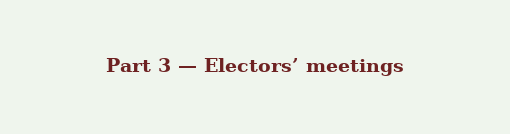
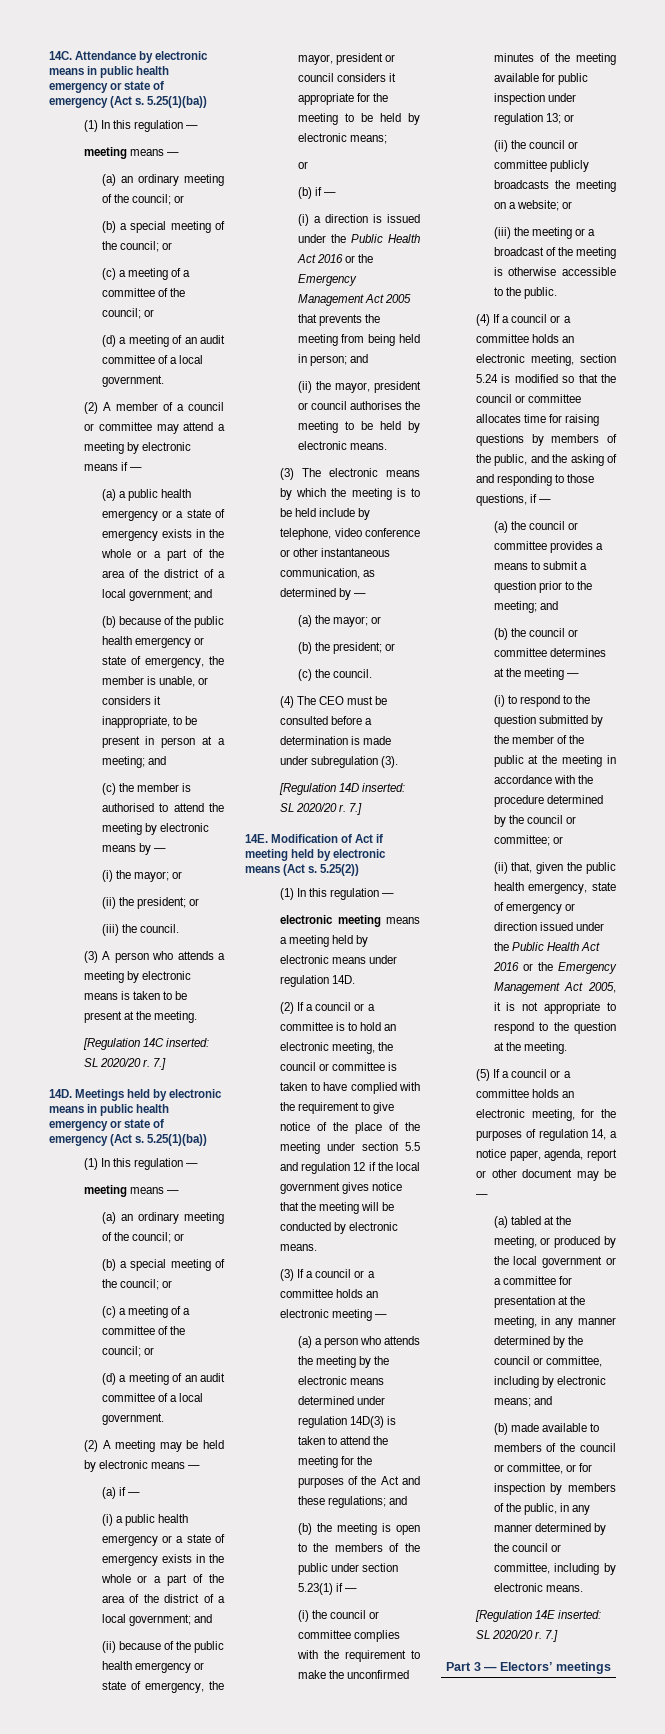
+ 14C. Attendance by electronic means in public health emergency or state of emergency (Act s. 5.25(1)(ba))
+ (1) In this regulation —
+ meeting means —
+ (a) an ordinary meeting of the council; or
+ (b) a special meeting of the council; or
+ (c) a meeting of a committee of the council; or
+ (d) a meeting of an audit committee of a local government.
+ (2) A member of a council or committee may attend a meeting by electronic means if —
+ (a) a public health emergency or a state of emergency exists in the whole or a part of the area of the district of a local government; and
+ (b) because of the public health emergency or state of emergency, the member is unable, or considers it inappropriate, to be present in person at a meeting; and
+ (c) the member is authorised to attend the meeting by electronic means by —
+ (i) the mayor; or
+ (ii) the president; or
+ (iii) the council.
+ (3) A person who attends a meeting by electronic means is taken to be present at the meeting.
+ [Regulation 14C inserted: SL 2020/20 r. 7.]
+ 14D. Meetings held by electronic means in public health emergency or state of emergency (Act s. 5.25(1)(ba))
+ (1) In this regulation —
+ meeting means —
+ (a) an ordinary meeting of the council; or
+ (b) a special meeting of the council; or
+ (c) a meeting of a committee of the council; or
+ (d) a meeting of an audit committee of a local government.
+ (2) A meeting may be held by electronic means —
+ (a) if —
+ (i) a public health emergency or a state of emergency exists in the whole or a part of the area of the district of a local government; and
+ (ii) because of the public health emergency or state of emergency, the mayor, president or council considers it appropriate for the meeting to be held by electronic means;
+ or
+ (b) if —
+ (i) a direction is issued under the Public Health Act 2016 or the Emergency Management Act 2005 that prevents the meeting from being held in person; and
+ (ii) the mayor, president or council authorises the meeting to be held by electronic means.
+ (3) The electronic means by which the meeting is to be held include by telephone, video conference or other instantaneous communication, as determined by —
+ (a) the mayor; or
+ (b) the president; or
+ (c) the council.
+ (4) The CEO must be consulted before a determination is made under subregulation (3).
+ [Regulation 14D inserted: SL 2020/20 r. 7.]
+ 14E. Modification of Act if meeting held by electronic means (Act s. 5.25(2))
+ (1) In this regulation —
+ electronic meeting means a meeting held by electronic means under regulation 14D.
+ (2) If a council or a committee is to hold an electronic meeting, the council or committee is taken to have complied with the requirement to give notice of the place of the meeting under section 5.5 and regulation 12 if the local government gives notice that the meeting will be conducted by electronic means.
+ (3) If a council or a committee holds an electronic meeting —
+ (a) a person who attends the meeting by the electronic means determined under regulation 14D(3) is taken to attend the meeting for the purposes of the Act and these regulations; and
+ (b) the meeting is open to the members of the public under section 5.23(1) if —
+ (i) the council or committee complies with the requirement to make the unconfirmed minutes of the meeting available for public inspection under regulation 13; or
+ (ii) the council or committee publicly broadcasts the meeting on a website; or
+ (iii) the meeting or a broadcast of the meeting is otherwise accessible to the public.
+ (4) If a council or a committee holds an electronic meeting, section 5.24 is modified so that the council or committee allocates time for raising questions by members of the public, and the asking of and responding to those questions, if —
+ (a) the council or committee provides a means to submit a question prior to the meeting; and
+ (b) the council or committee determines at the meeting —
+ (i) to respond to the question submitted by the member of the public at the meeting in accordance with the procedure determined by the council or committee; or
+ (ii) that, given the public health emergency, state of emergency or direction issued under the Public Health Act 2016 or the Emergency Management Act 2005, it is not appropriate to respond to the question at the meeting.
+ (5) If a council or a committee holds an electronic meeting, for the purposes of regulation 14, a notice paper, agenda, report or other document may be —
+ (a) tabled at the meeting, or produced by the local government or a committee for presentation at the meeting, in any manner determined by the council or committee, including by electronic means; and
+ (b) made available to members of the council or committee, or for inspection by members of the public, in any manner determined by the council or committee, including by electronic means.
+ [Regulation 14E inserted: SL 2020/20 r. 7.]

